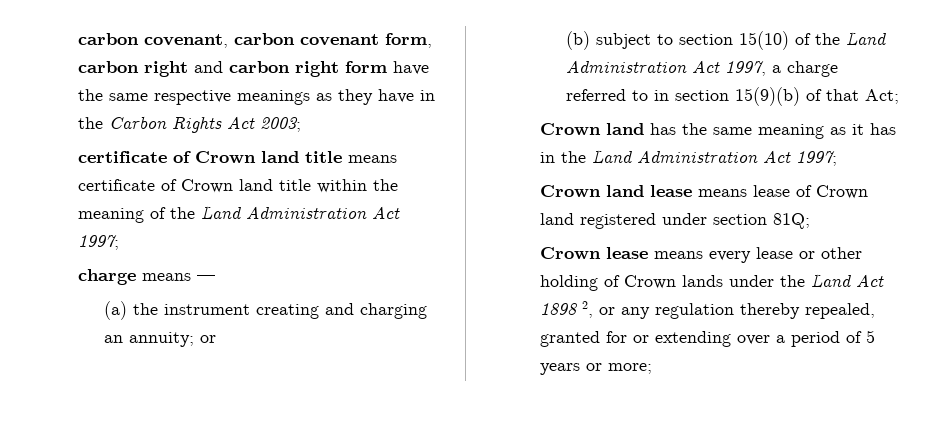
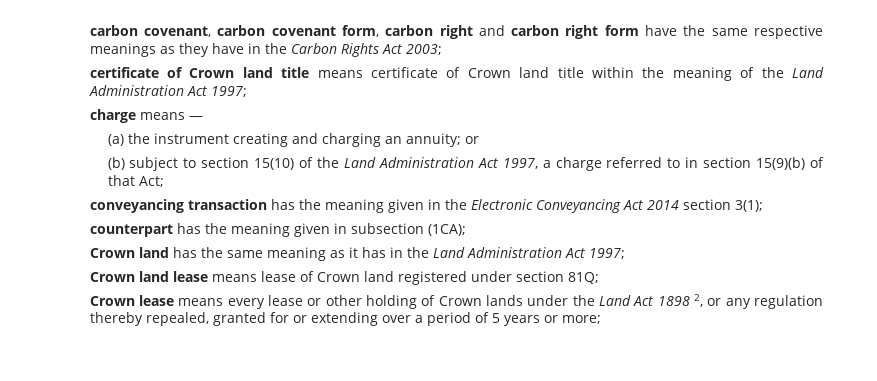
+ conveyancing transaction has the meaning given in the Electronic Conveyancing Act 2014 section 3(1);
+ counterpart has the meaning given in subsection (1CA);

